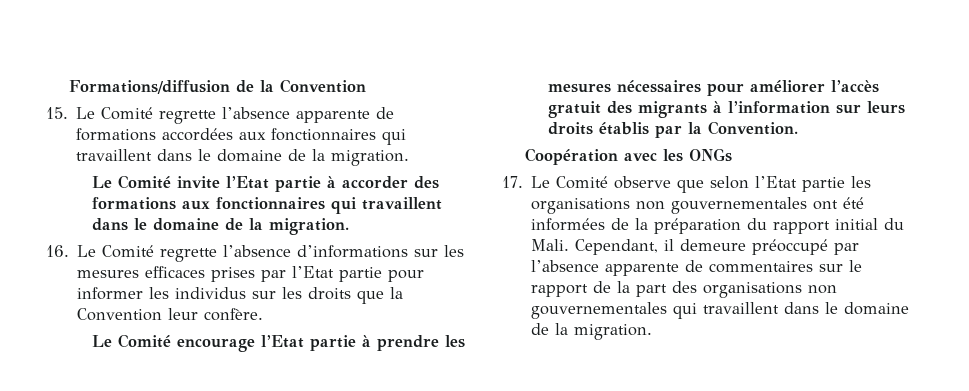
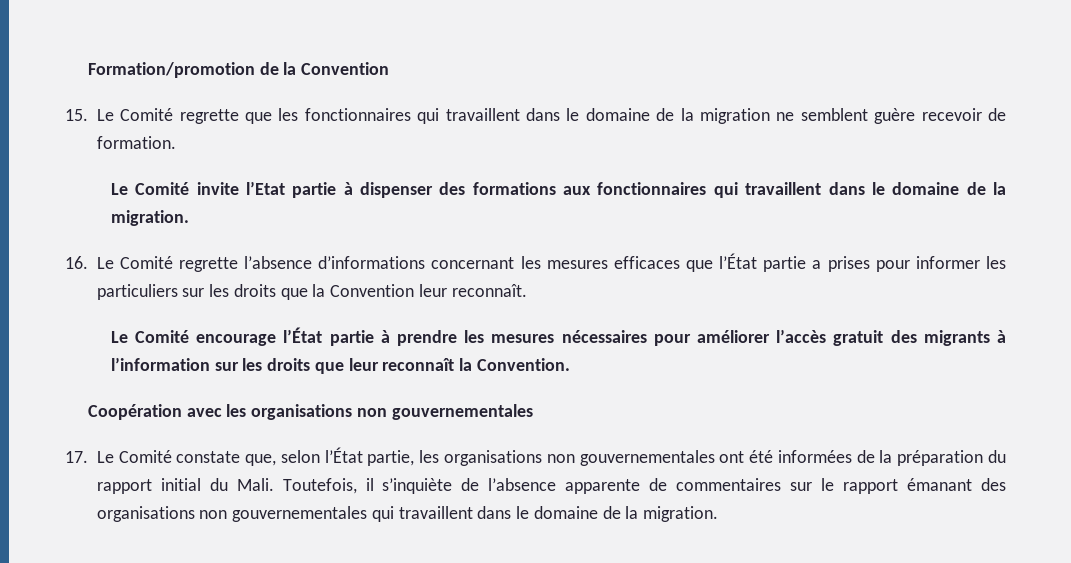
- Formations/diffusion de la Convention
+ Formation/promotion de la Convention
- 15. Le Comité regrette l’absence apparente de formations accordées aux fonctionnaires qui travaillent dans le domaine de la migration.
+ 15. Le Comité regrette que les fonctionnaires qui travaillent dans le domaine de la migration ne semblent guère recevoir de formation.
- Le Comité invite l’Etat partie à accorder des formations aux fonctionnaires qui travaillent dans le domaine de la migration.
+ Le Comité invite l’Etat partie à dispenser des formations aux fonctionnaires qui travaillent dans le domaine de la migration.
- 16. Le Comité regrette l’absence d’informations sur les mesures efficaces prises par l’Etat partie pour informer les individus sur les droits que la Convention leur confère.
+ 16. Le Comité regrette l’absence d’informations concernant les mesures efficaces que l’État partie a prises pour informer les particuliers sur les droits que la Convention leur reconnaît.
- Le Comité encourage l’Etat partie à prendre les mesures nécessaires pour améliorer l’accès gratuit des migrants à l’information sur leurs droits établis par la Convention.
+ Le Comité encourage l’État partie à prendre les mesures nécessaires pour améliorer l’accès gratuit des migrants à l’information sur les droits que leur reconnaît la Convention.
- Coopération avec les ONGs
+ Coopération avec les organisations non gouvernementales
- 17. Le Comité observe que selon l’Etat partie les organisations non gouvernementales ont été informées de la préparation du rapport initial du Mali.
+ 17. Le Comité constate que, selon l’État partie, les organisations non gouvernementales ont été informées de la préparation du rapport initial du Mali.
- Cependant, il demeure préoccupé par l’absence apparente de commentaires sur le rapport de la part des organisations non gouvernementales qui travaillent dans le domaine de la migration.
+ Toutefois, il s’inquiète de l’absence apparente de commentaires sur le rapport émanant des organisations non gouvernementales qui travaillent dans le domaine de la migration.

